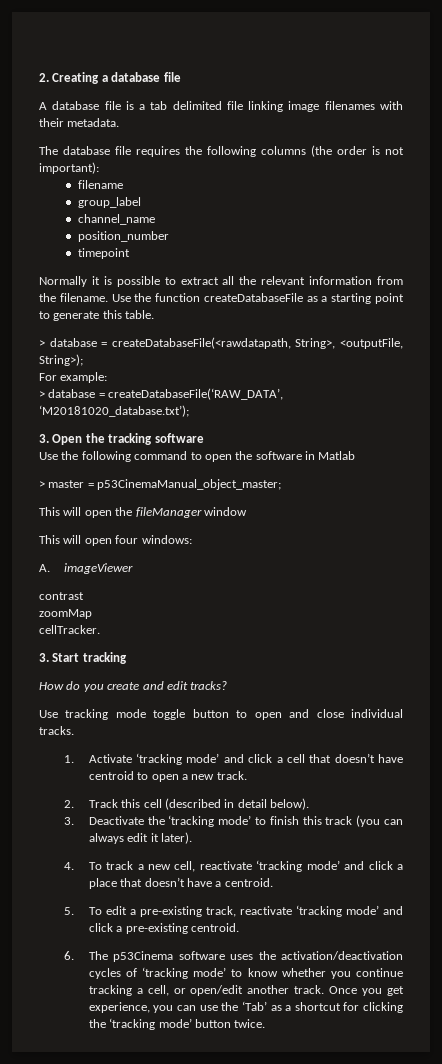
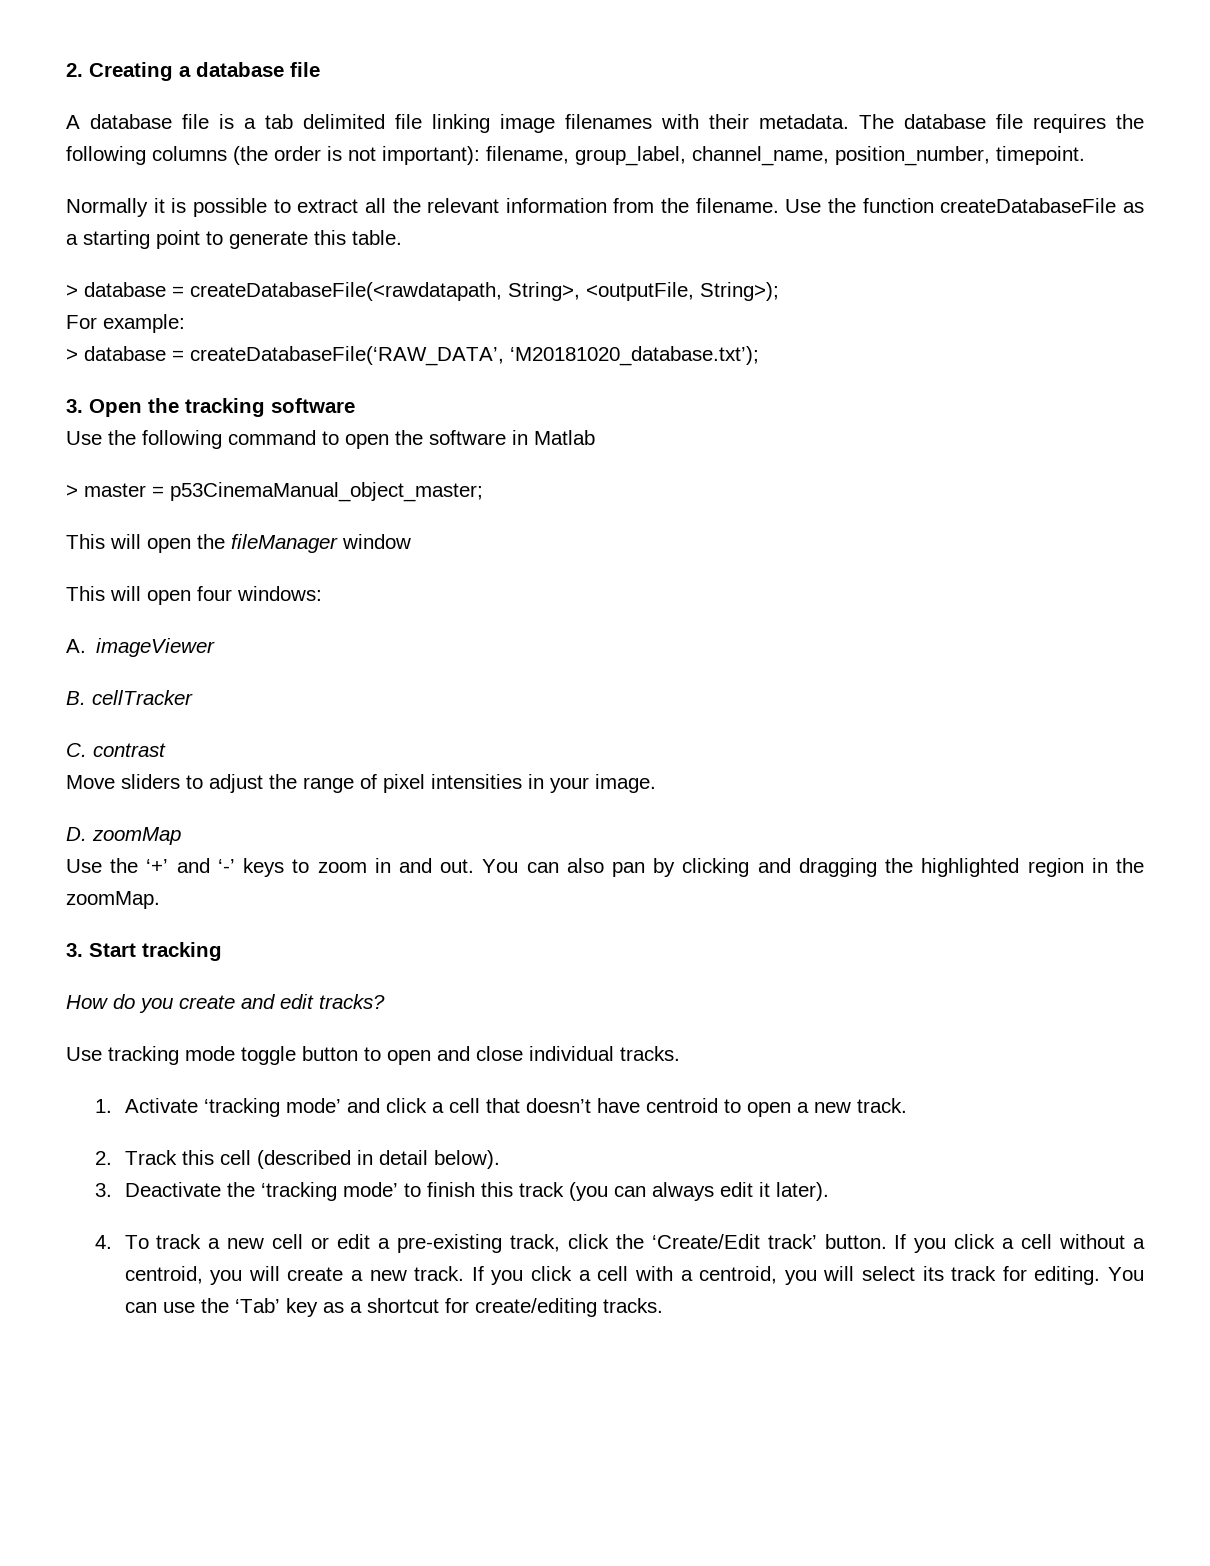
- A database file is a tab delimited file linking image filenames with their metadata.
- The database file requires the following columns (the order is not important):
- filename
- group_label
- channel_name
- position_number
- timepoint
+ A database file is a tab delimited file linking image filenames with their metadata. The database file requires the following columns (the order is not important): filename, group_label, channel_name, position_number, timepoint.
- contrast
- zoomMap
- cellTracker.
+ B. cellTracker
+ C. contrast
+ Move sliders to adjust the range of pixel intensities in your image.
+ D. zoomMap
+ Use the ‘+’ and ‘-’ keys to zoom in and out. You can also pan by clicking and dragging the highlighted region in the zoomMap.
- 4. To track a new cell, reactivate ‘tracking mode’ and click a place that doesn’t have a centroid.
- 5. To edit a pre-existing track, reactivate ‘tracking mode’ and click a pre-existing centroid.
- 6. The p53Cinema software uses the activation/deactivation cycles of ‘tracking mode’ to know whether you continue tracking a cell, or open/edit another track. Once you get experience, you can use the ‘Tab’ as a shortcut for clicking the ‘tracking mode’ button twice.
+ 4. To track a new cell or edit a pre-existing track, click the ‘Create/Edit track’ button. If you click a cell without a centroid, you will create a new track. If you click a cell with a centroid, you will select its track for editing. You can use the ‘Tab’ key as a shortcut for create/editing tracks.

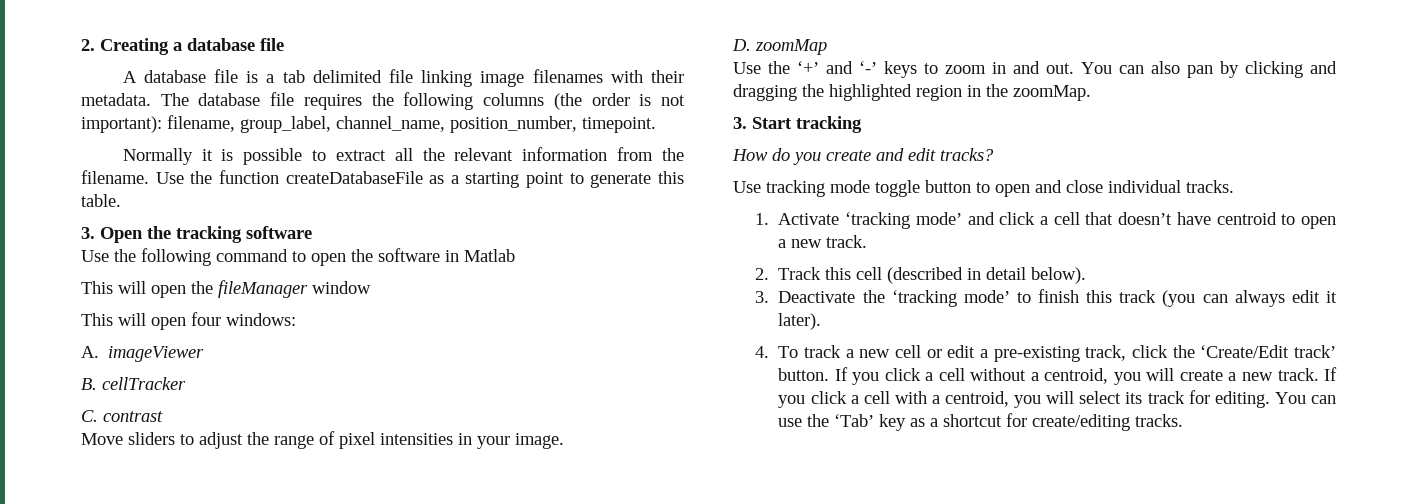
- > database = createDatabaseFile(<rawdatapath, String>, <outputFile, String>);
- For example:
- > database = createDatabaseFile(‘RAW_DATA’, ‘M20181020_database.txt’);
- > master = p53CinemaManual_object_master;

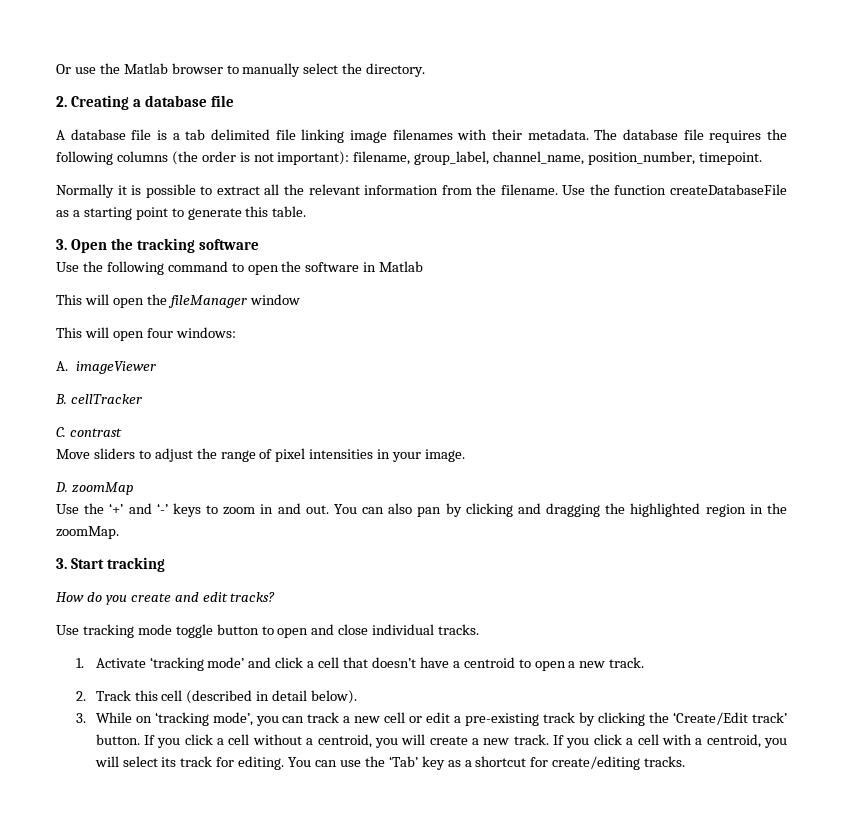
+ Or use the Matlab browser to manually select the directory.
- 1. Activate ‘tracking mode’ and click a cell that doesn’t have centroid to open a new track.
+ 1. Activate ‘tracking mode’ and click a cell that doesn’t have a centroid to open a new track.
- 3. Deactivate the ‘tracking mode’ to finish this track (you can always edit it later).
- 4. To track a new cell or edit a pre-existing track, click the ‘Create/Edit track’ button.
+ 3. While on ‘tracking mode’, you can track a new cell or edit a pre-existing track by clicking the ‘Create/Edit track’ button.

